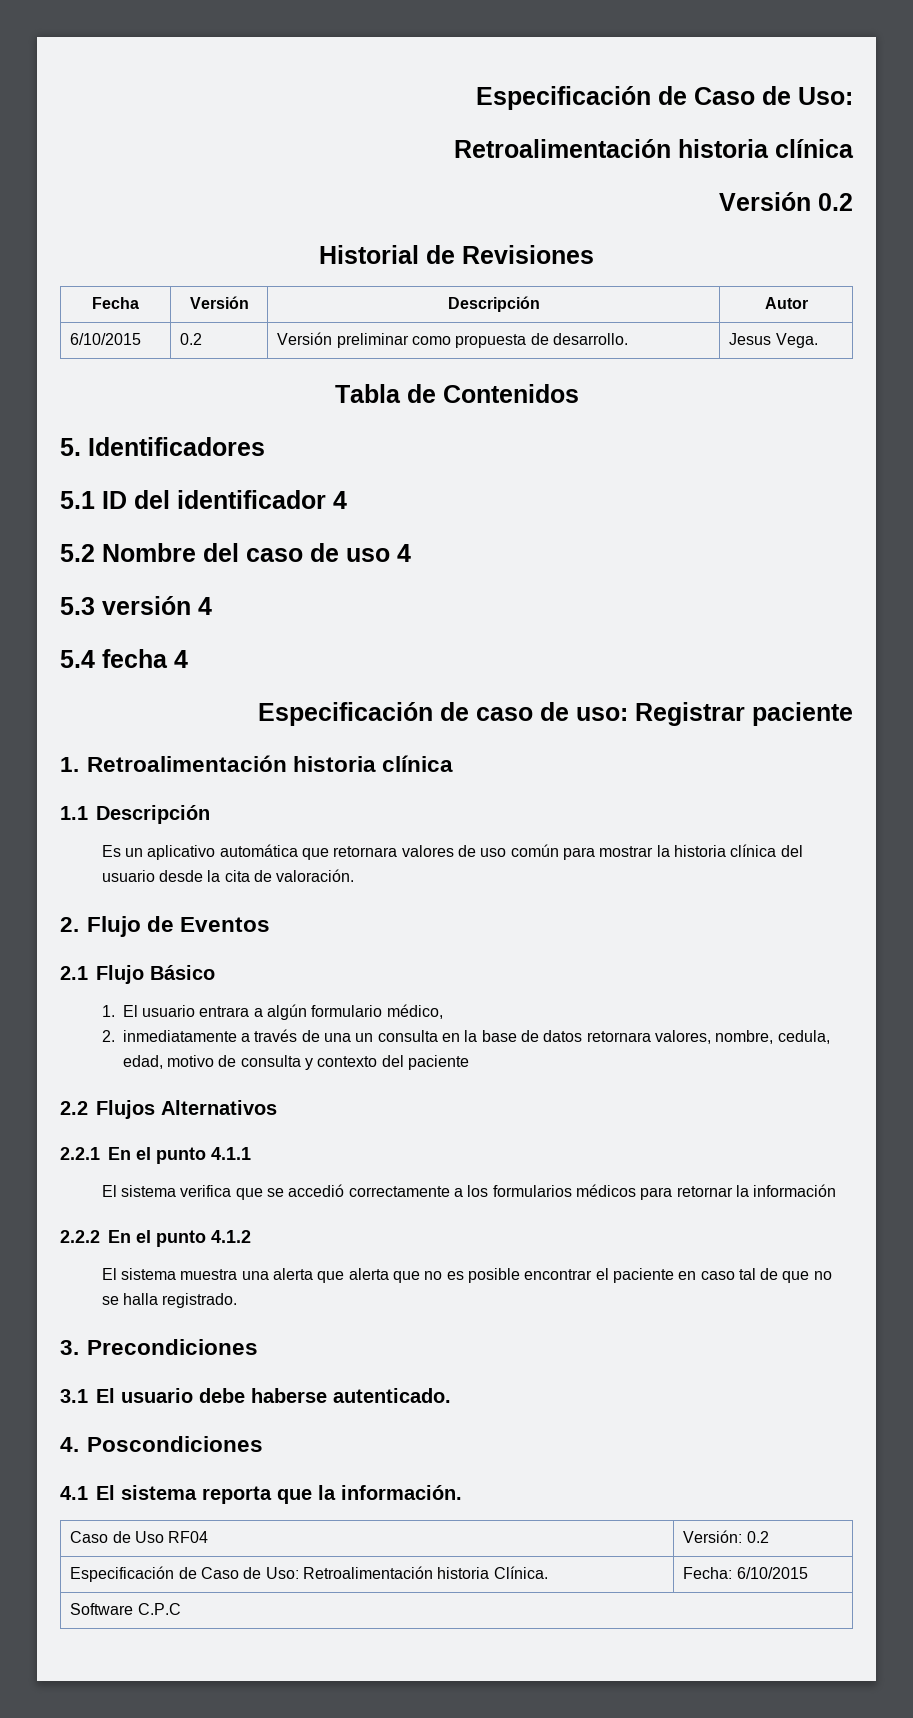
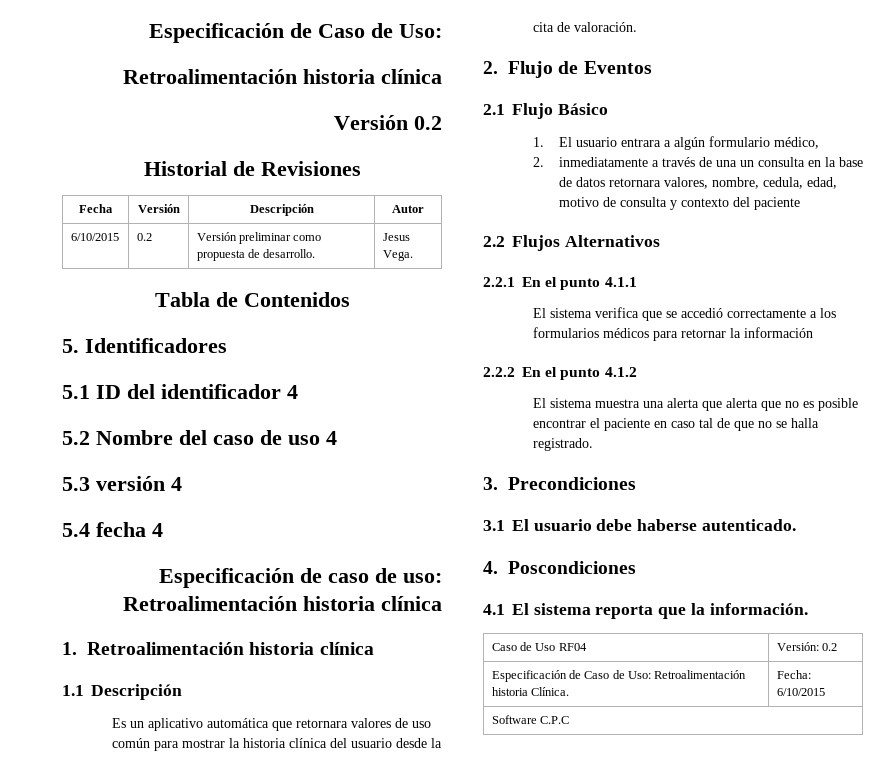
- Especificación de caso de uso: Registrar paciente
+ Especificación de caso de uso: Retroalimentación historia clínica

